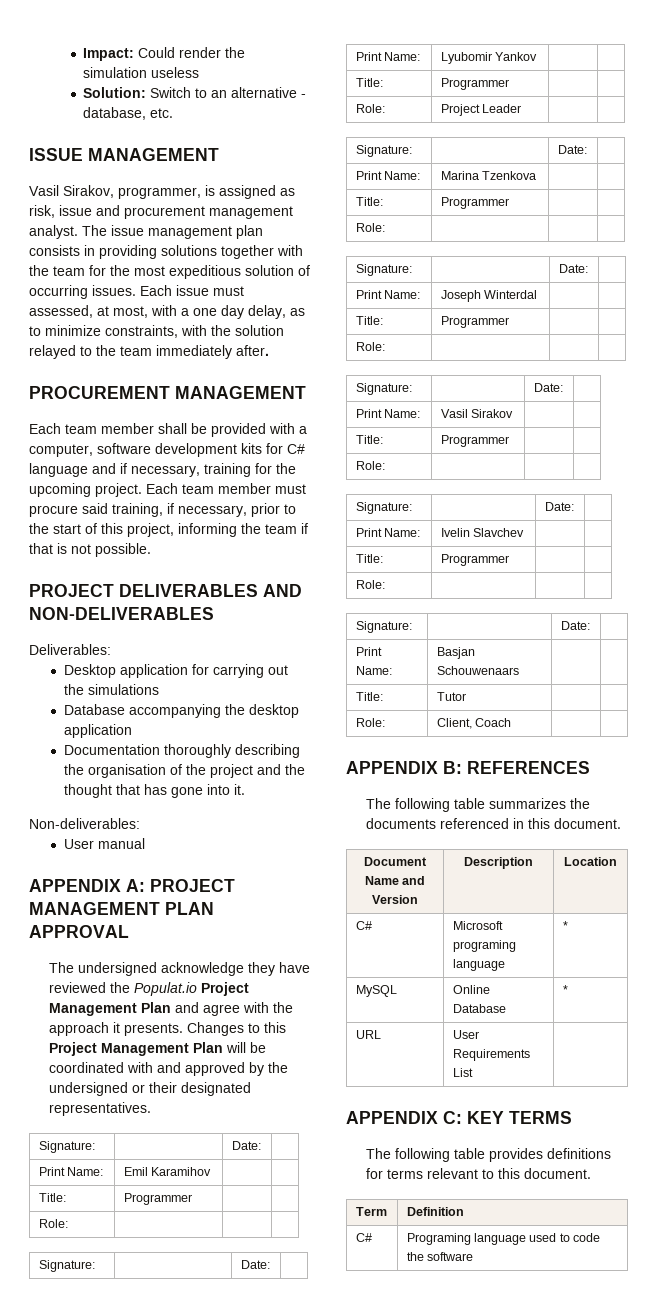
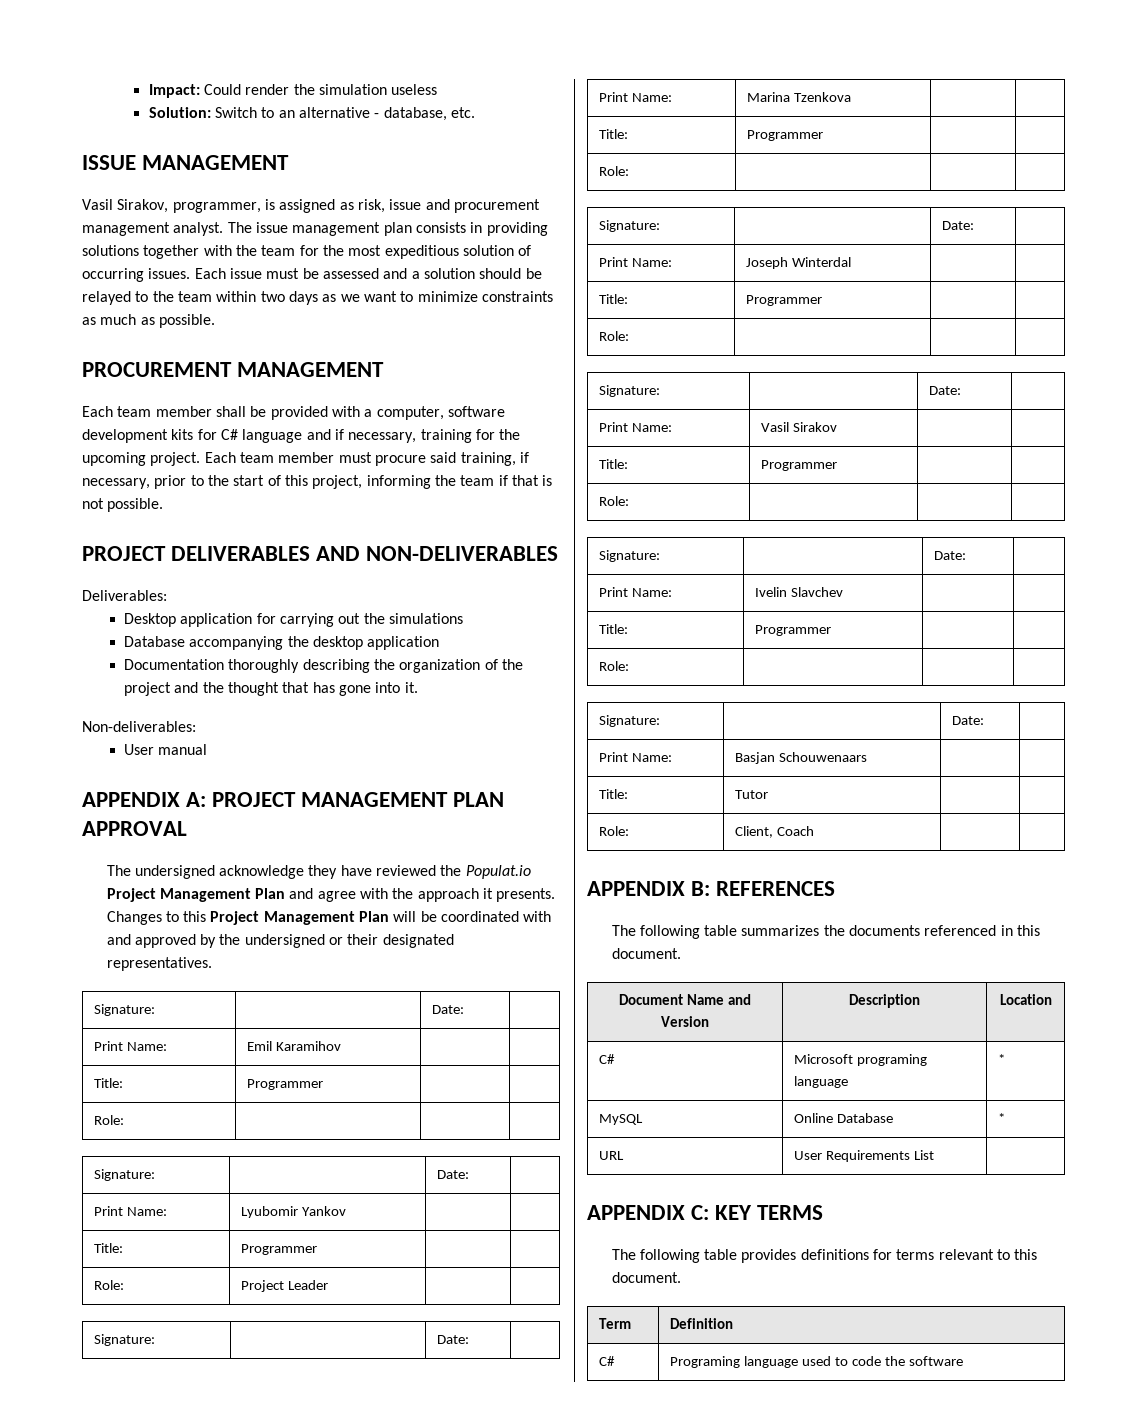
- Each issue must assessed, at most, with a one day delay, as to minimize constraints, with the solution relayed to the team immediately after.
+ Each issue must be assessed and a solution should be relayed to the team within two days as we want to minimize constraints as much as possible.
- Documentation thoroughly describing the organisation of the project and the thought that has gone into it.
+ Documentation thoroughly describing the organization of the project and the thought that has gone into it.

